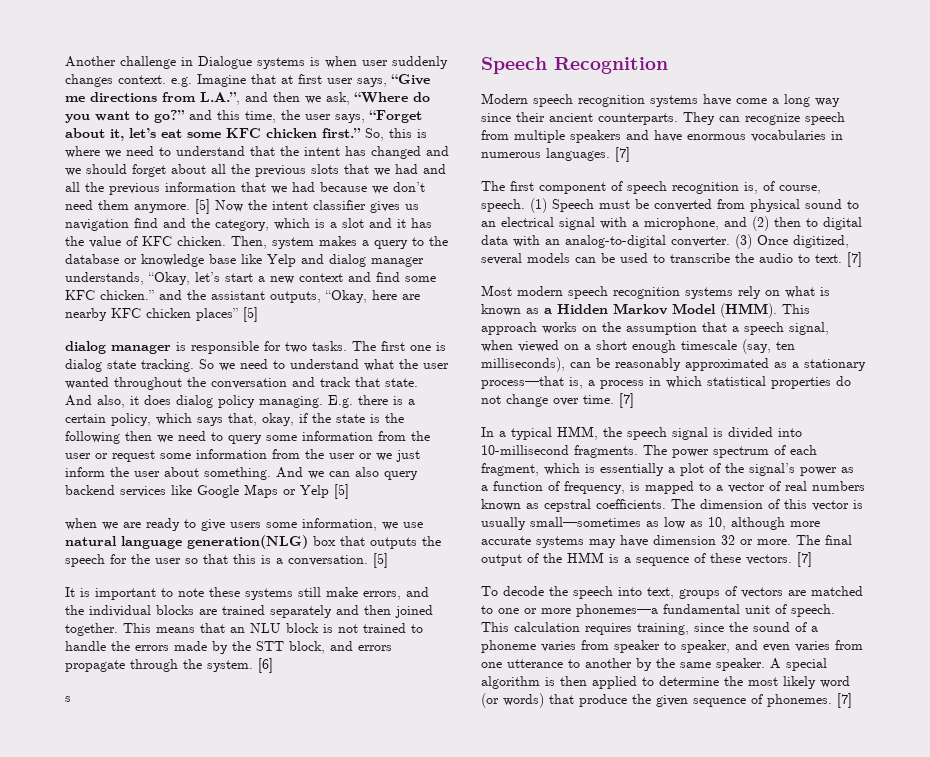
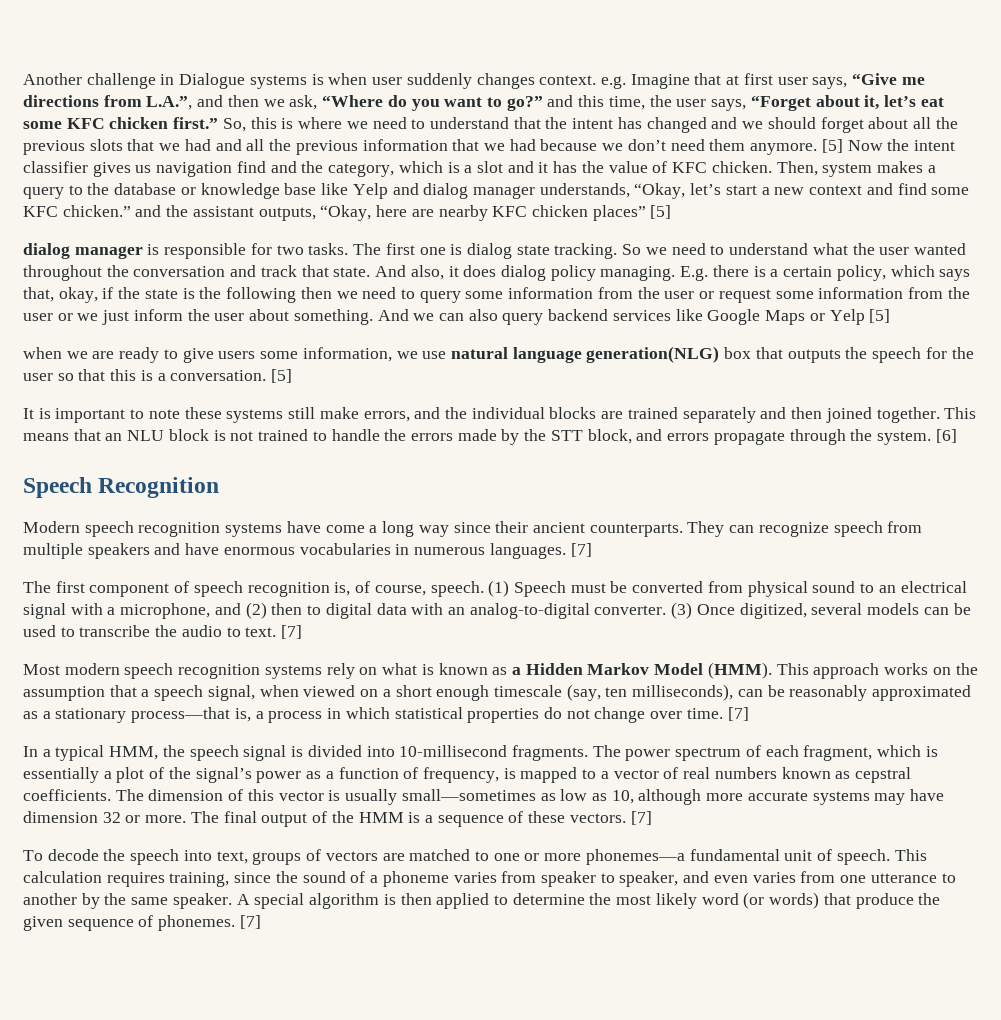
- s

